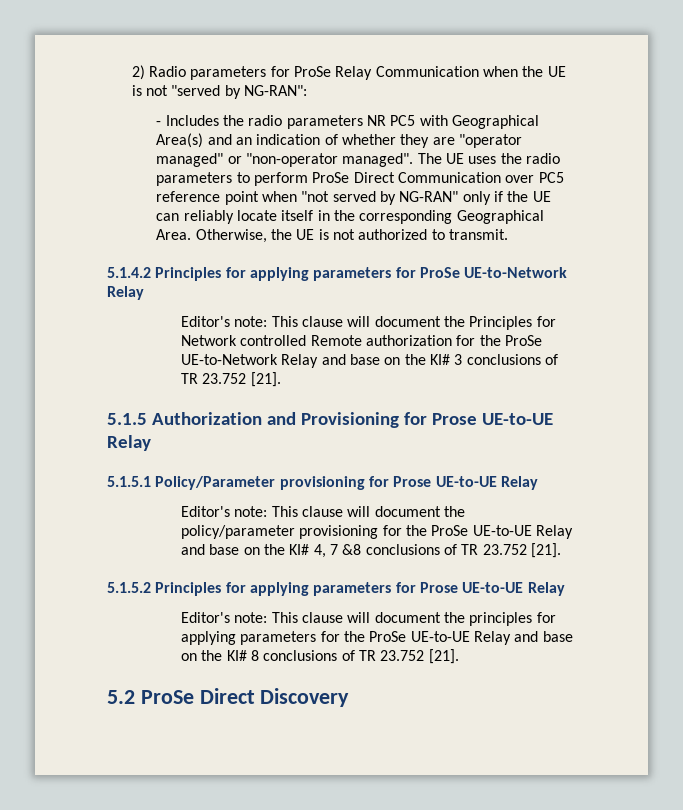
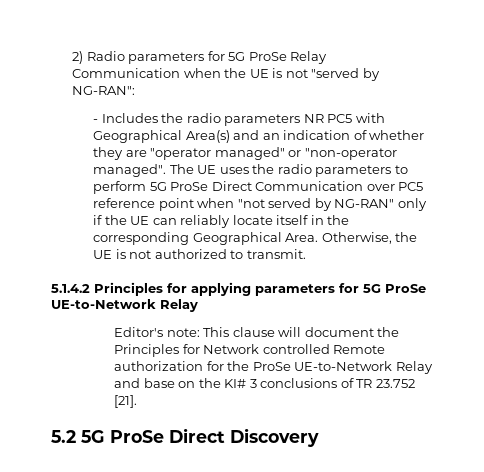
- 2) Radio parameters for ProSe Relay Communication when the UE is not "served by NG-RAN":
+ 2) Radio parameters for 5G ProSe Relay Communication when the UE is not "served by NG-RAN":
- The UE uses the radio parameters to perform ProSe Direct Communication over PC5 reference point when "not served by NG-RAN" only if the UE can reliably locate itself in the corresponding Geographical Area.
+ The UE uses the radio parameters to perform 5G ProSe Direct Communication over PC5 reference point when "not served by NG-RAN" only if the UE can reliably locate itself in the corresponding Geographical Area.
- 5.1.4.2 Principles for applying parameters for ProSe UE-to-Network Relay
+ 5.1.4.2 Principles for applying parameters for 5G ProSe UE-to-Network Relay
- 5.1.5 Authorization and Provisioning for Prose UE-to-UE Relay
- 5.1.5.1 Policy/Parameter provisioning for Prose UE-to-UE Relay
- Editor's note: This clause will document the policy/parameter provisioning for the ProSe UE-to-UE Relay and base on the KI# 4, 7 &8 conclusions of TR 23.752 [21].
- 5.1.5.2 Principles for applying parameters for Prose UE-to-UE Relay
- Editor's note: This clause will document the principles for applying parameters for the ProSe UE-to-UE Relay and base on the KI# 8 conclusions of TR 23.752 [21].
- 5.2 ProSe Direct Discovery
+ 5.2 5G ProSe Direct Discovery

